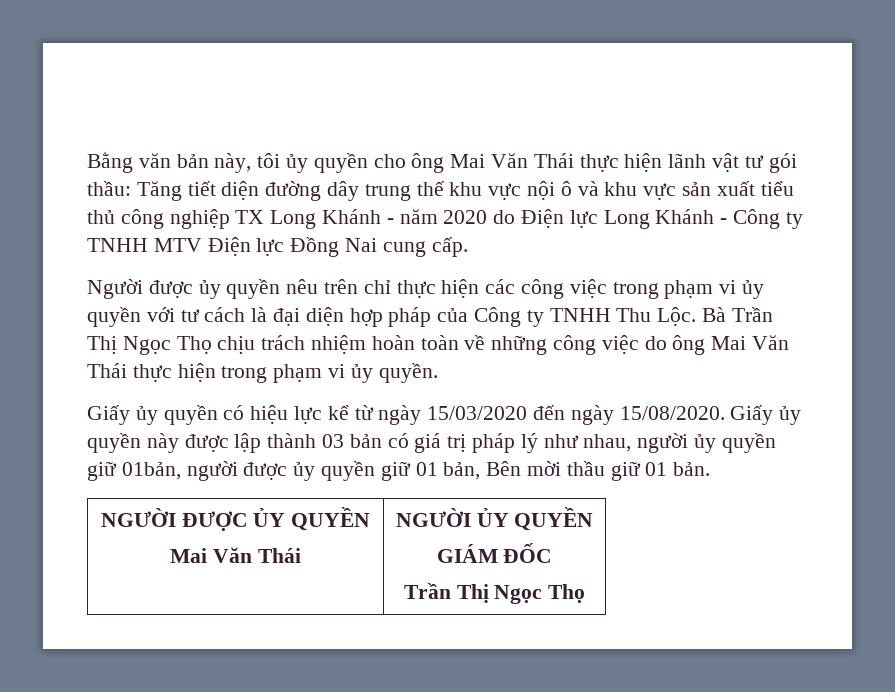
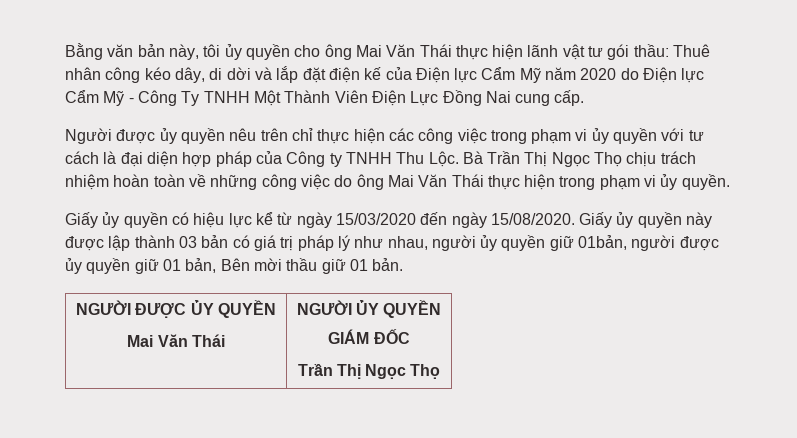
- Bằng văn bản này, tôi ủy quyền cho ông Mai Văn Thái thực hiện lãnh vật tư gói thầu: Tăng tiết diện đường dây trung thế khu vực nội ô và khu vực sản xuất tiểu thủ công nghiệp TX Long Khánh - năm 2020 do Điện lực Long Khánh - Công ty TNHH MTV Điện lực Đồng Nai cung cấp.
+ Bằng văn bản này, tôi ủy quyền cho ông Mai Văn Thái thực hiện lãnh vật tư gói thầu: Thuê nhân công kéo dây, di dời và lắp đặt điện kế của Điện lực Cẩm Mỹ năm 2020 do Điện lực Cẩm Mỹ - Công Ty TNHH Một Thành Viên Điện Lực Đồng Nai cung cấp.

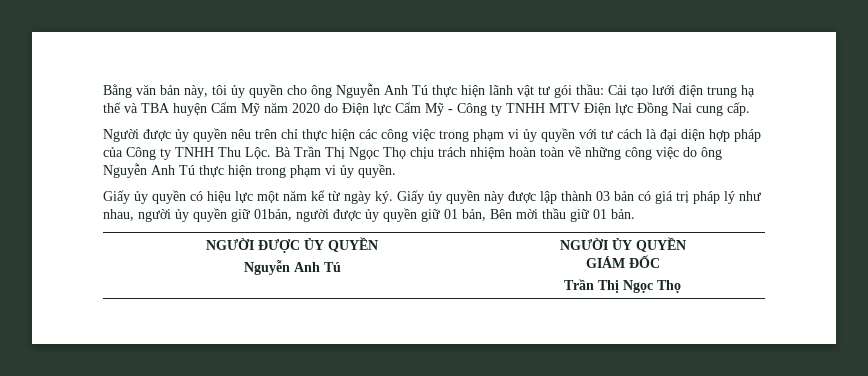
- Bằng văn bản này, tôi ủy quyền cho ông Mai Văn Thái thực hiện lãnh vật tư gói thầu: Thuê nhân công kéo dây, di dời và lắp đặt điện kế của Điện lực Cẩm Mỹ năm 2020 do Điện lực Cẩm Mỹ - Công Ty TNHH Một Thành Viên Điện Lực Đồng Nai cung cấp.
+ Bằng văn bản này, tôi ủy quyền cho ông Nguyễn Anh Tú thực hiện lãnh vật tư gói thầu: Cải tạo lưới điện trung hạ thế và TBA huyện Cẩm Mỹ năm 2020 do Điện lực Cẩm Mỹ - Công ty TNHH MTV Điện lực Đồng Nai cung cấp.
- Người được ủy quyền nêu trên chỉ thực hiện các công việc trong phạm vi ủy quyền với tư cách là đại diện hợp pháp của Công ty TNHH Thu Lộc. Bà Trần Thị Ngọc Thọ chịu trách nhiệm hoàn toàn về những công việc do ông Mai Văn Thái thực hiện trong phạm vi ủy quyền.
+ Người được ủy quyền nêu trên chỉ thực hiện các công việc trong phạm vi ủy quyền với tư cách là đại diện hợp pháp của Công ty TNHH Thu Lộc. Bà Trần Thị Ngọc Thọ chịu trách nhiệm hoàn toàn về những công việc do ông Nguyễn Anh Tú thực hiện trong phạm vi ủy quyền.
- Giấy ủy quyền có hiệu lực kể từ ngày 15/03/2020 đến ngày 15/08/2020.
+ Giấy ủy quyền có hiệu lực một năm kể từ ngày ký.
  NGƯỜI ĐƯỢC ỦY QUYỀN
- Mai Văn Thái | NGƯỜI ỦY QUYỀN
+ Nguyễn Anh Tú | NGƯỜI ỦY QUYỀN

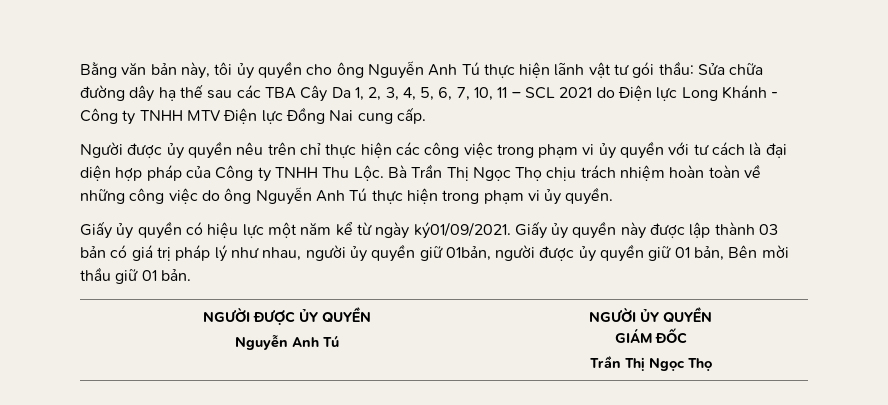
- Bằng văn bản này, tôi ủy quyền cho ông Nguyễn Anh Tú thực hiện lãnh vật tư gói thầu: Cải tạo lưới điện trung hạ thế và TBA huyện Cẩm Mỹ năm 2020 do Điện lực Cẩm Mỹ - Công ty TNHH MTV Điện lực Đồng Nai cung cấp.
+ Bằng văn bản này, tôi ủy quyền cho ông Nguyễn Anh Tú thực hiện lãnh vật tư gói thầu: Sửa chữa đường dây hạ thế sau các TBA Cây Da 1, 2, 3, 4, 5, 6, 7, 10, 11 – SCL 2021 do Điện lực Long Khánh - Công ty TNHH MTV Điện lực Đồng Nai cung cấp.
- Giấy ủy quyền có hiệu lực một năm kể từ ngày ký.
+ Giấy ủy quyền có hiệu lực một năm kể từ ngày ký01/09/2021.

